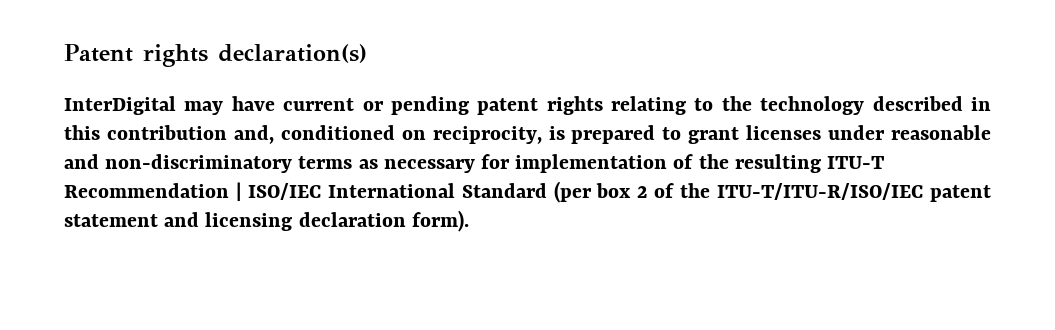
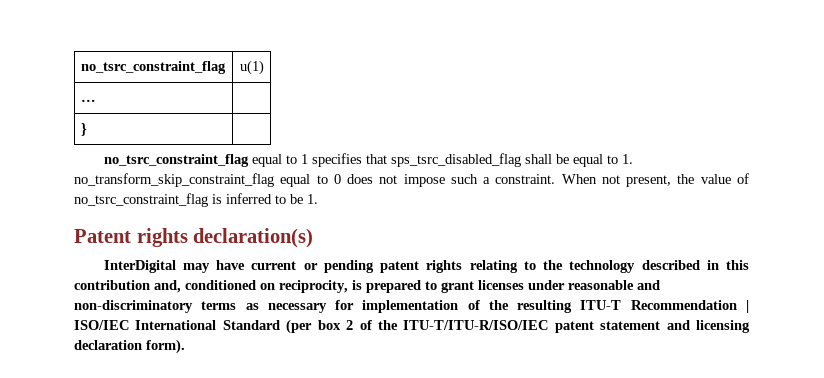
+ no_tsrc_constraint_flag | u(1)
+ … |
+ } |
+ no_tsrc_constraint_flag equal to 1 specifies that sps_tsrc_disabled_flag shall be equal to 1. no_transform_skip_constraint_flag equal to 0 does not impose such a constraint. When not present, the value of no_tsrc_constraint_flag is inferred to be 1.

